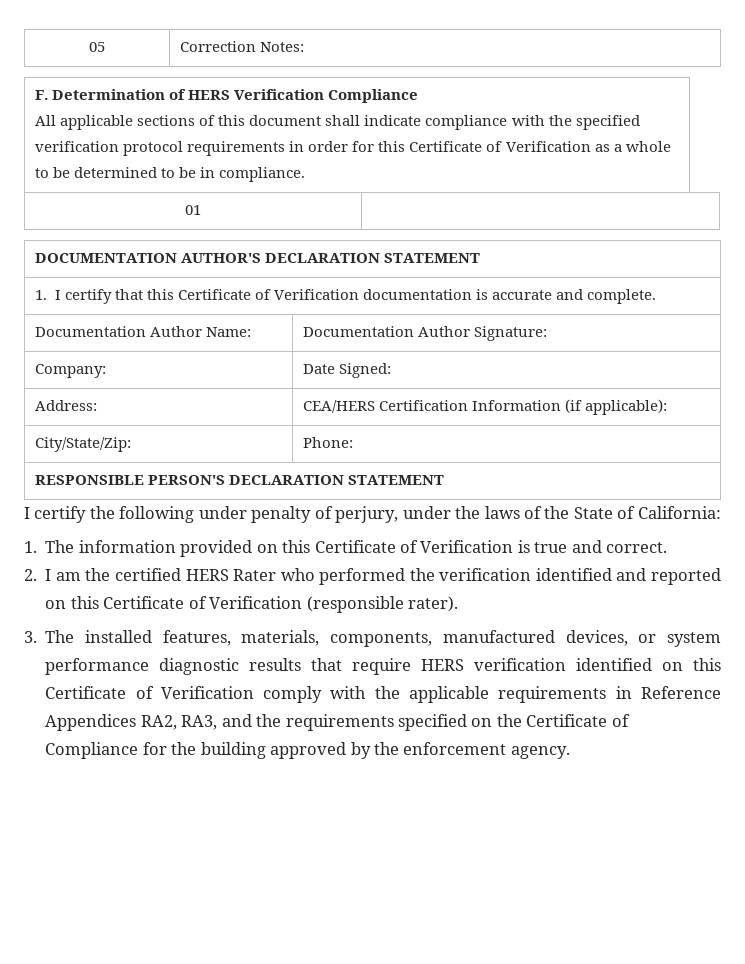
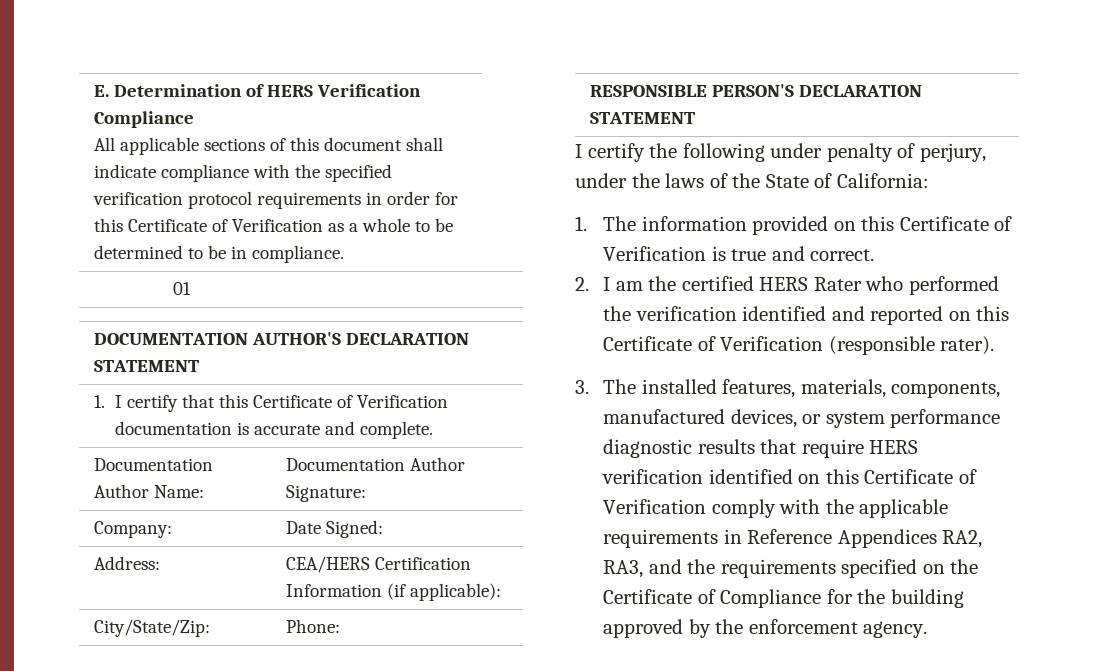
- 05 | Correction Notes:
- F. Determination of HERS Verification Compliance
+ E. Determination of HERS Verification Compliance

